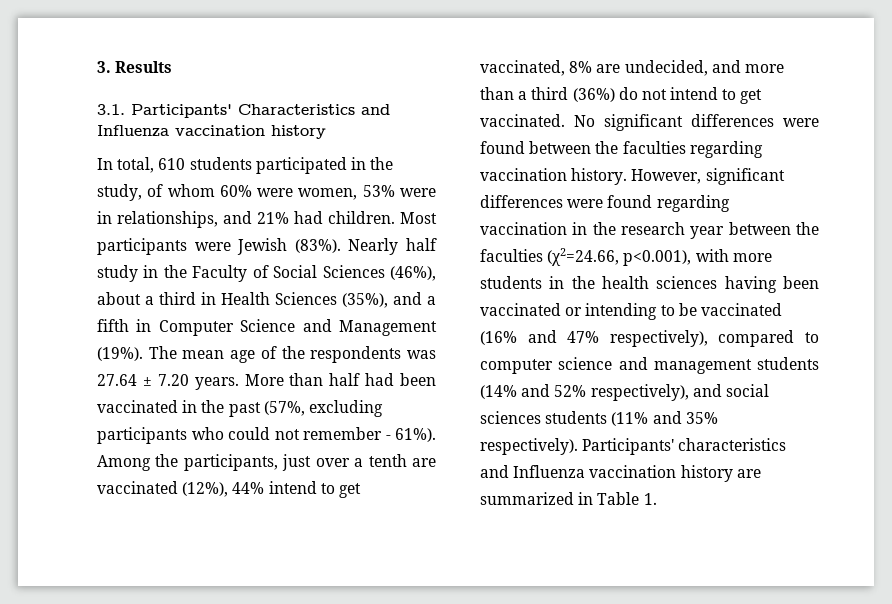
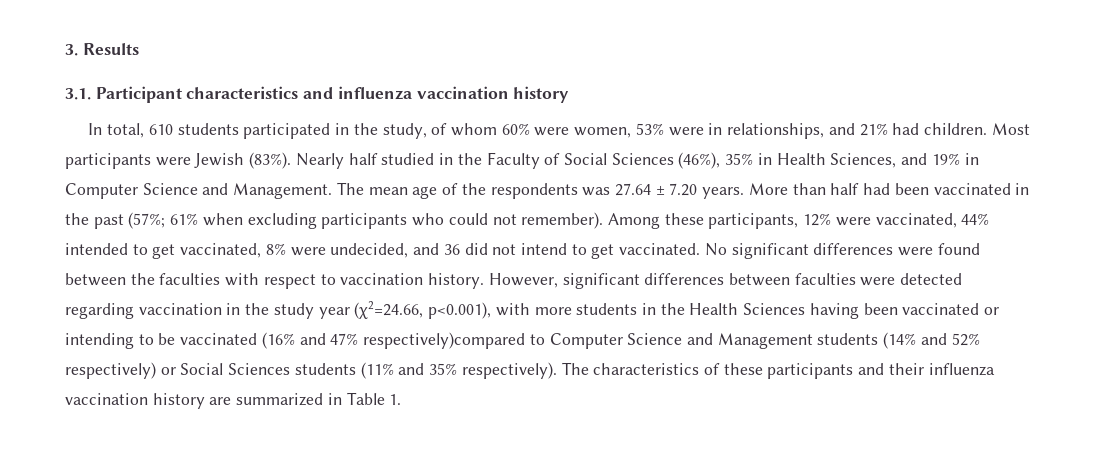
- 3.1. Participants' Characteristics and Influenza vaccination history
+ 3.1. Participant characteristics and influenza vaccination history
- Nearly half study in the Faculty of Social Sciences (46%), about a third in Health Sciences (35%), and a fifth in Computer Science and Management (19%).
+ Nearly half studied in the Faculty of Social Sciences (46%), 35% in Health Sciences, and 19% in Computer Science and Management.
- More than half had been vaccinated in the past (57%, excluding participants who could not remember - 61%). Among the participants, just over a tenth are vaccinated (12%), 44% intend to get vaccinated, 8% are undecided, and more than a third (36%) do not intend to get vaccinated.
+ More than half had been vaccinated in the past (57%; 61% when excluding participants who could not remember). Among these participants, 12% were vaccinated, 44% intended to get vaccinated, 8% were undecided, and 36 did not intend to get vaccinated.
- No significant differences were found between the faculties regarding vaccination history.
+ No significant differences were found between the faculties with respect to vaccination history.
- However, significant differences were found regarding vaccination in the research year between the faculties (χ2=24.66, p<0.001), with more students in the health sciences having been vaccinated or intending to be vaccinated (16% and 47% respectively), compared to computer science and management students (14% and 52% respectively), and social sciences students (11% and 35% respectively).
+ However, significant differences between faculties were detected regarding vaccination in the study year (χ2=24.66, p<0.001), with more students in the Health Sciences having been vaccinated or intending to be vaccinated (16% and 47% respectively)compared to Computer Science and Management students (14% and 52% respectively) or Social Sciences students (11% and 35% respectively).
- Participants' characteristics and Influenza vaccination history are summarized in Table 1.
+ The characteristics of these participants and their influenza vaccination history are summarized in Table 1.

